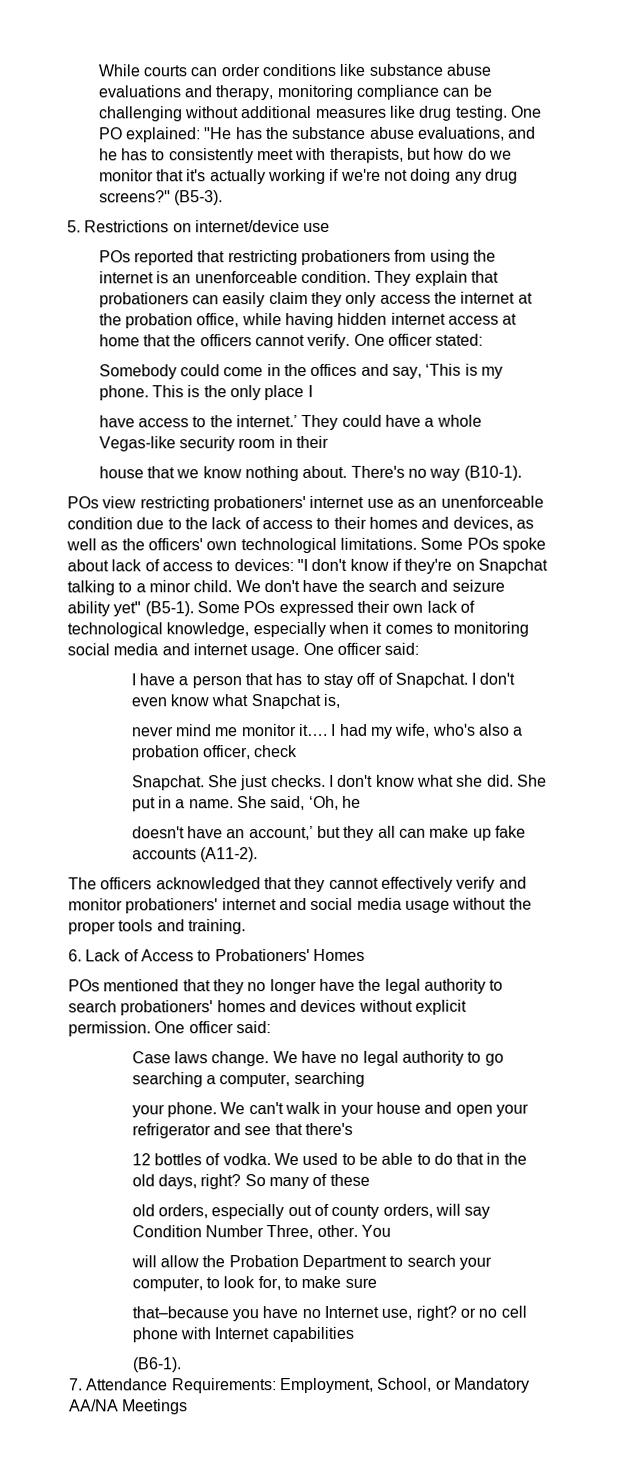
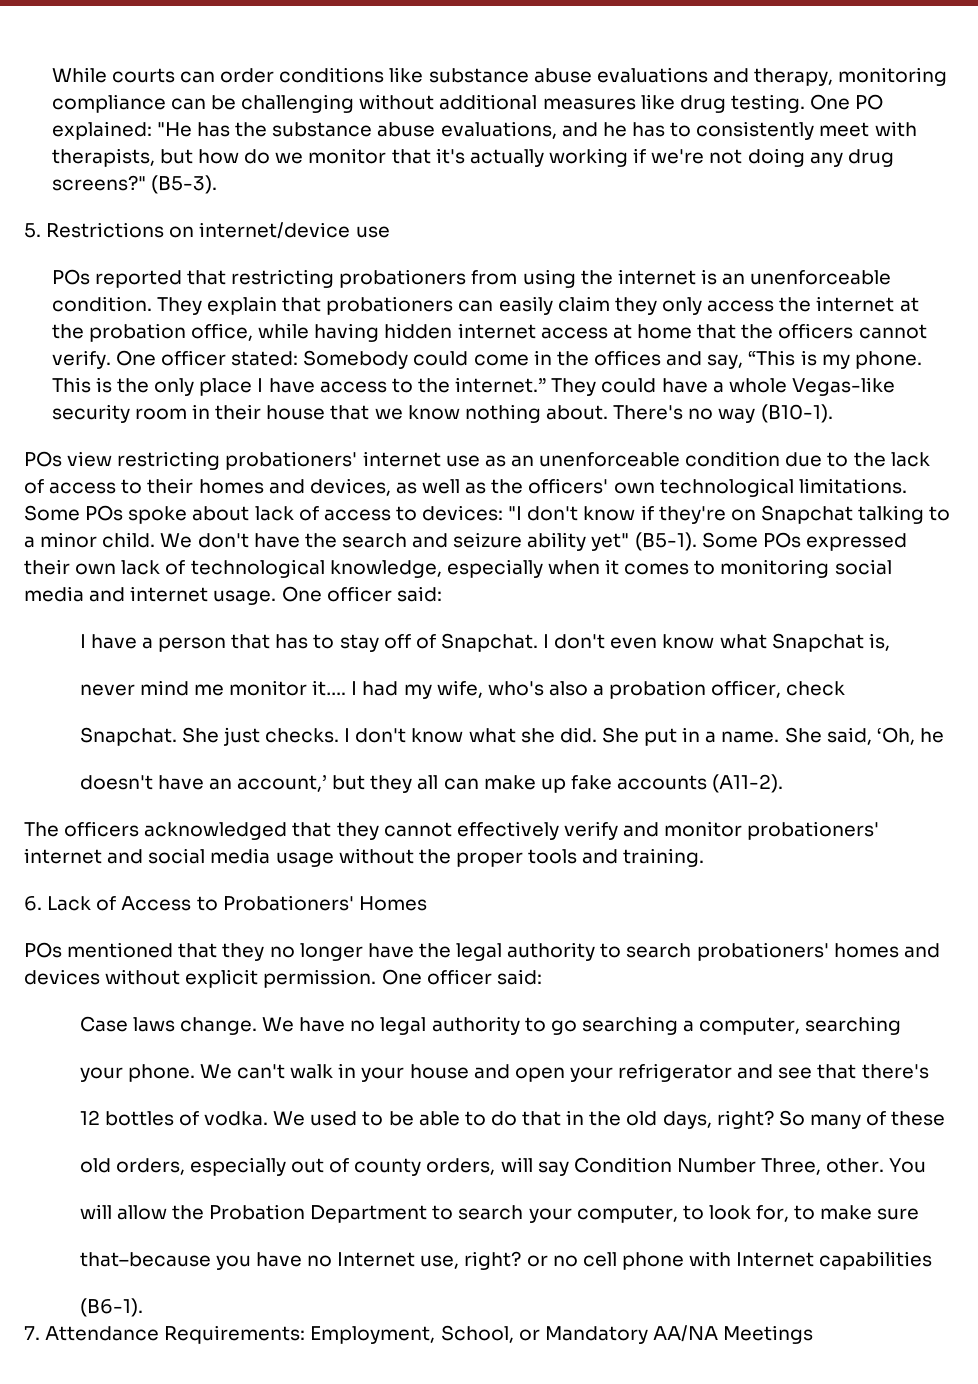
- One officer stated:
- Somebody could come in the offices and say, ‘This is my phone.
+ One officer stated: Somebody could come in the offices and say, “This is my phone.
- This is the only place I
- have access to the internet.’
+ This is the only place I have access to the internet.”
- They could have a whole Vegas-like security room in their
- house that we know nothing about.
+ They could have a whole Vegas-like security room in their house that we know nothing about.

